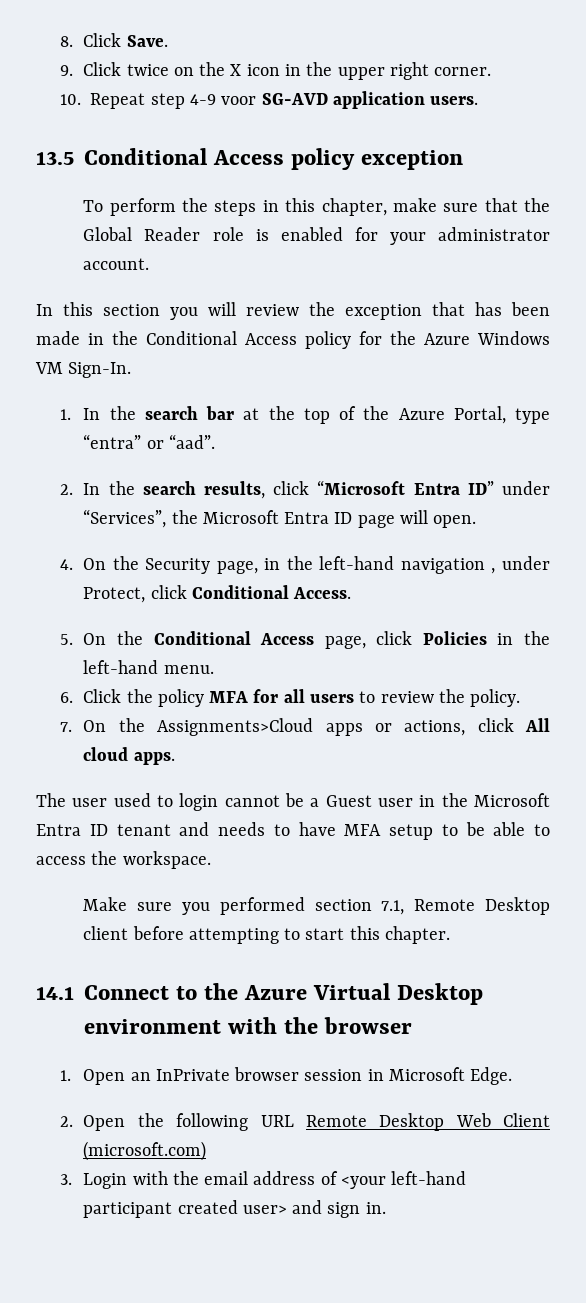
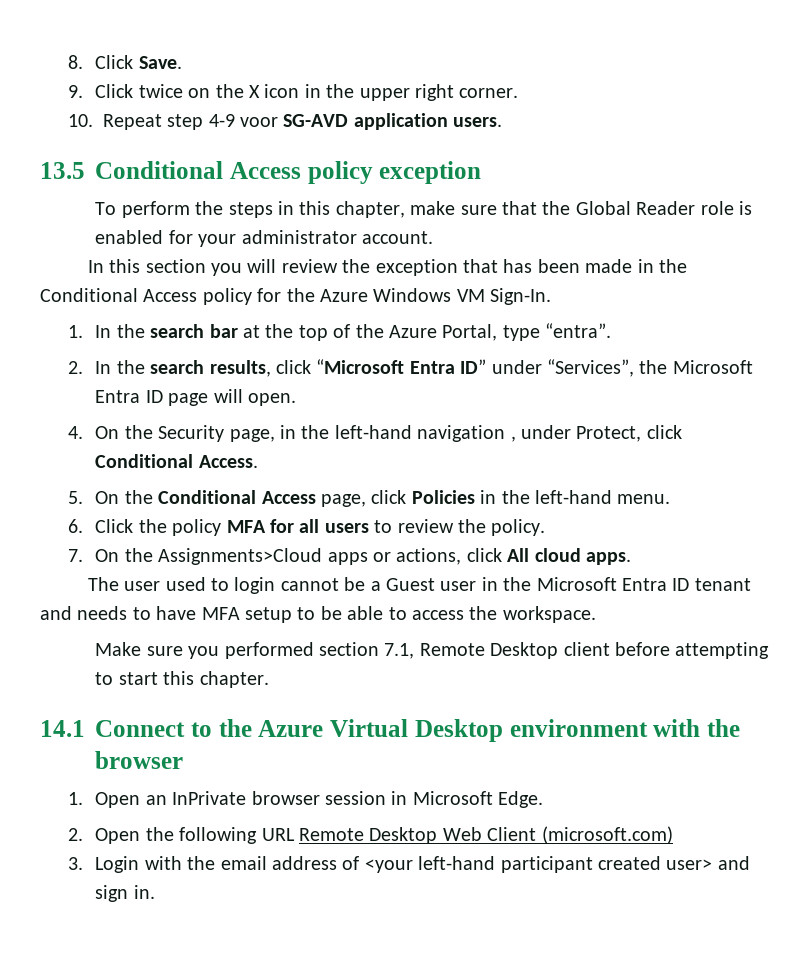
- 1. In the search bar at the top of the Azure Portal, type “entra” or “aad”.
+ 1. In the search bar at the top of the Azure Portal, type “entra”.

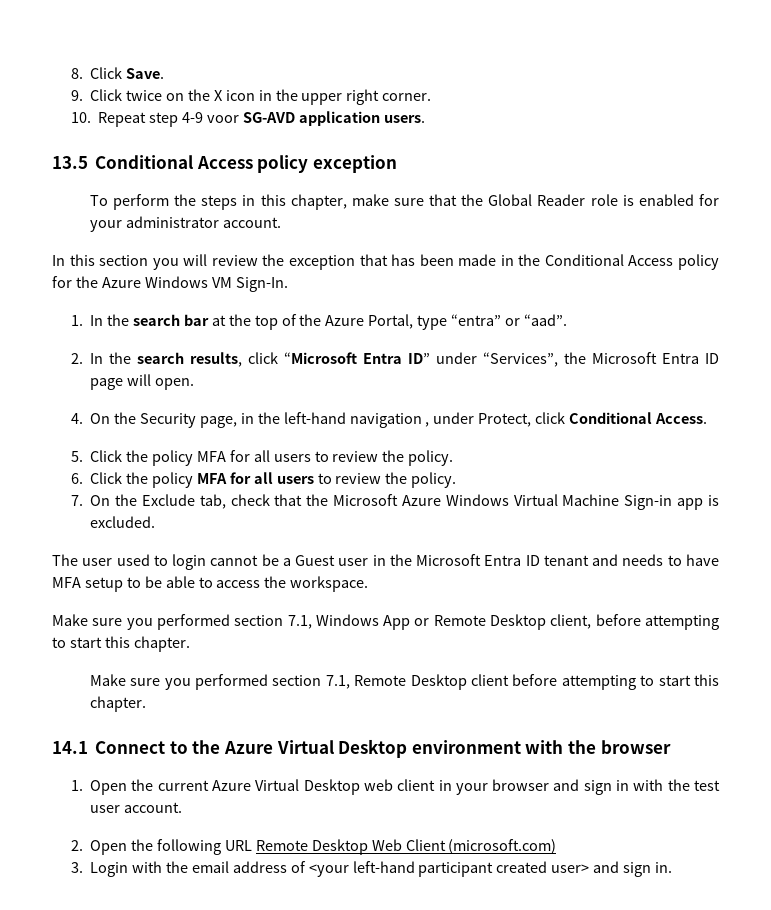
- 1. In the search bar at the top of the Azure Portal, type “entra”.
+ 1. In the search bar at the top of the Azure Portal, type “entra” or “aad”.
- 5. On the Conditional Access page, click Policies in the left-hand menu.
+ 5. Click the policy MFA for all users to review the policy.
- 7. On the Assignments>Cloud apps or actions, click All cloud apps.
+ 7. On the Exclude tab, check that the Microsoft Azure Windows Virtual Machine Sign-in app is excluded.
+ Make sure you performed section 7.1, Windows App or Remote Desktop client, before attempting to start this chapter.
- 1. Open an InPrivate browser session in Microsoft Edge.
+ 1. Open the current Azure Virtual Desktop web client in your browser and sign in with the test user account.

